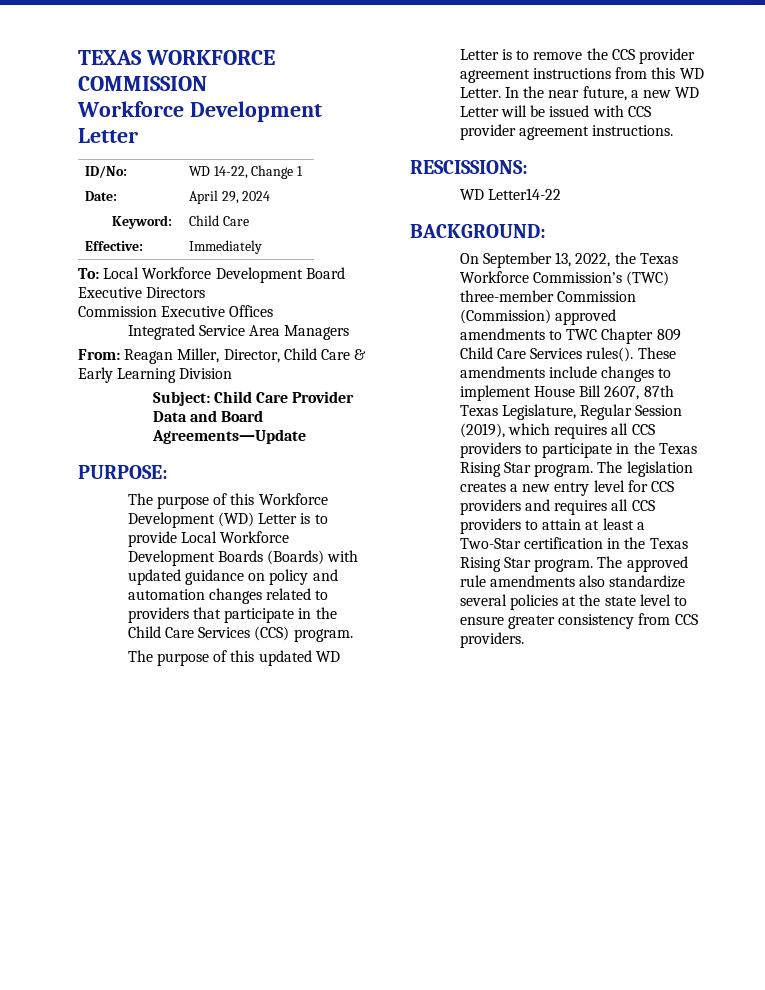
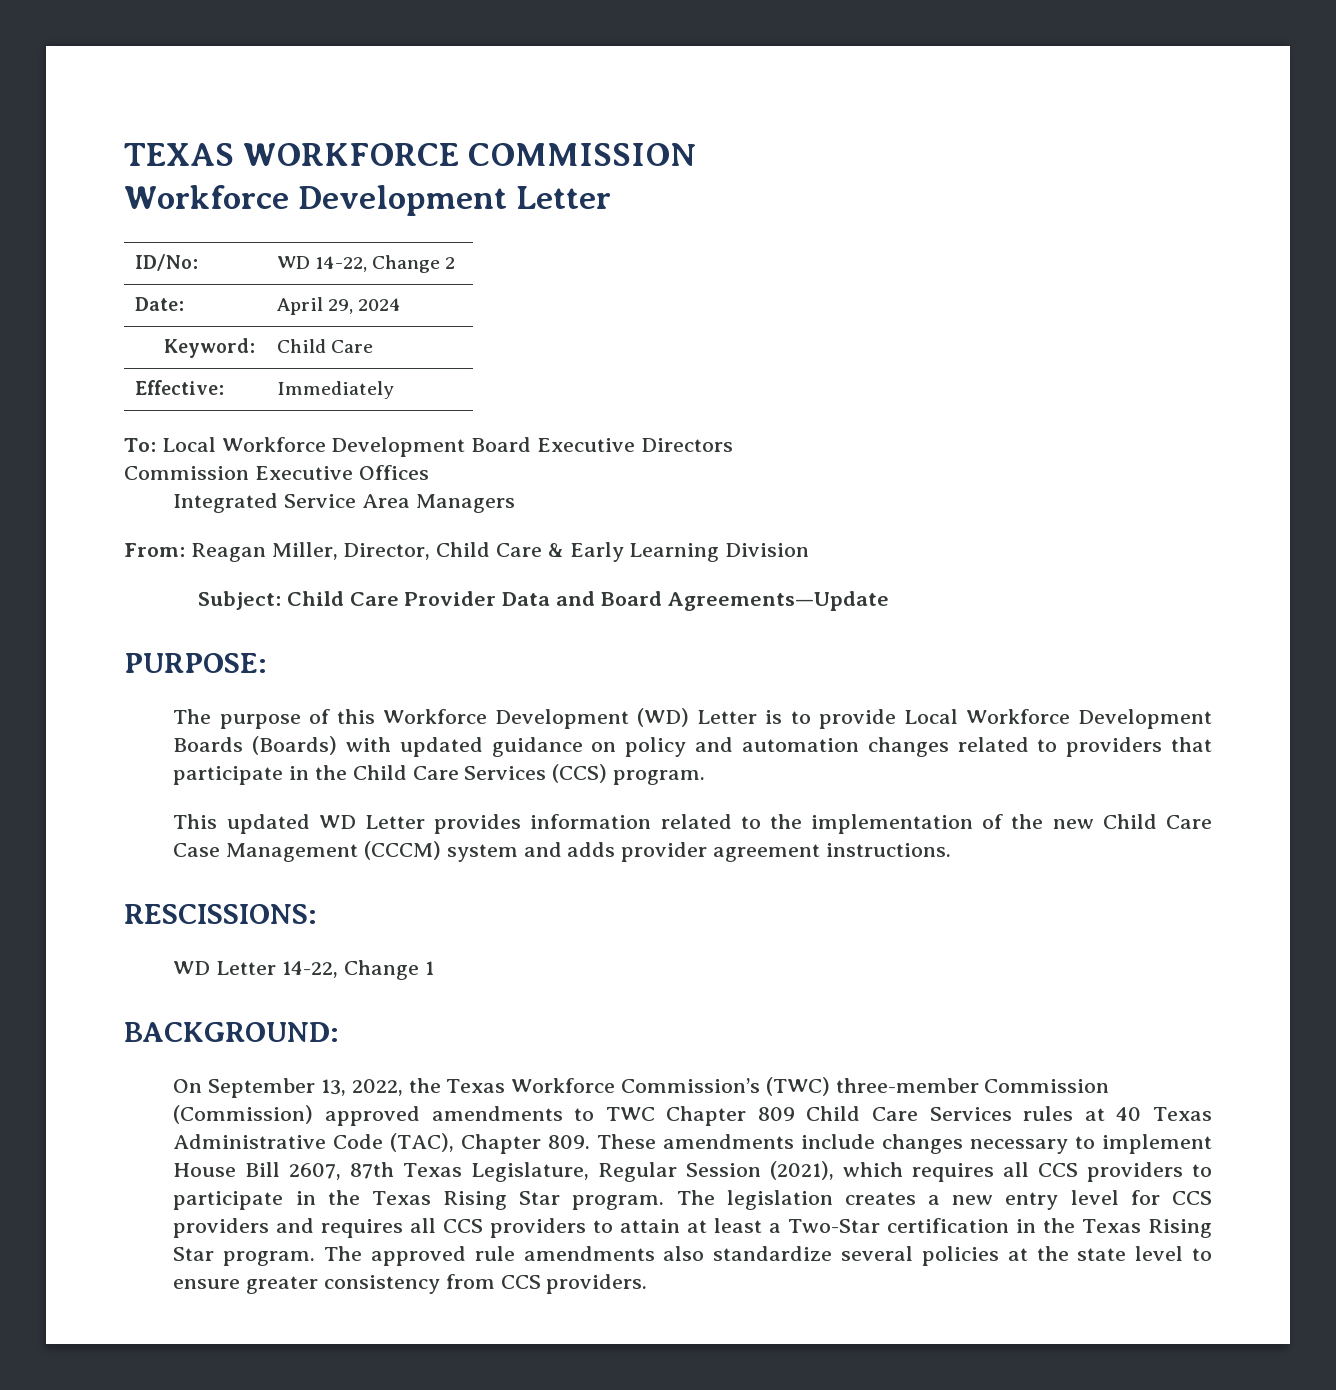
- ID/No: | WD 14-22, Change 1
+ ID/No: | WD 14-22, Change 2
- The purpose of this updated WD Letter is to remove the CCS provider agreement instructions from this WD Letter. In the near future, a new WD Letter will be issued with CCS provider agreement instructions.
+ This updated WD Letter provides information related to the implementation of the new Child Care Case Management (CCCM) system and adds provider agreement instructions.
- WD Letter14-22
+ WD Letter 14-22, Change 1
- On September 13, 2022, the Texas Workforce Commission’s (TWC) three-member Commission (Commission) approved amendments to TWC Chapter 809 Child Care Services rules(). These amendments include changes to implement House Bill 2607, 87th Texas Legislature, Regular Session (2019), which requires all CCS providers to participate in the Texas Rising Star program.
+ On September 13, 2022, the Texas Workforce Commission’s (TWC) three-member Commission (Commission) approved amendments to TWC Chapter 809 Child Care Services rules at 40 Texas Administrative Code (TAC), Chapter 809. These amendments include changes necessary to implement House Bill 2607, 87th Texas Legislature, Regular Session (2021), which requires all CCS providers to participate in the Texas Rising Star program.

